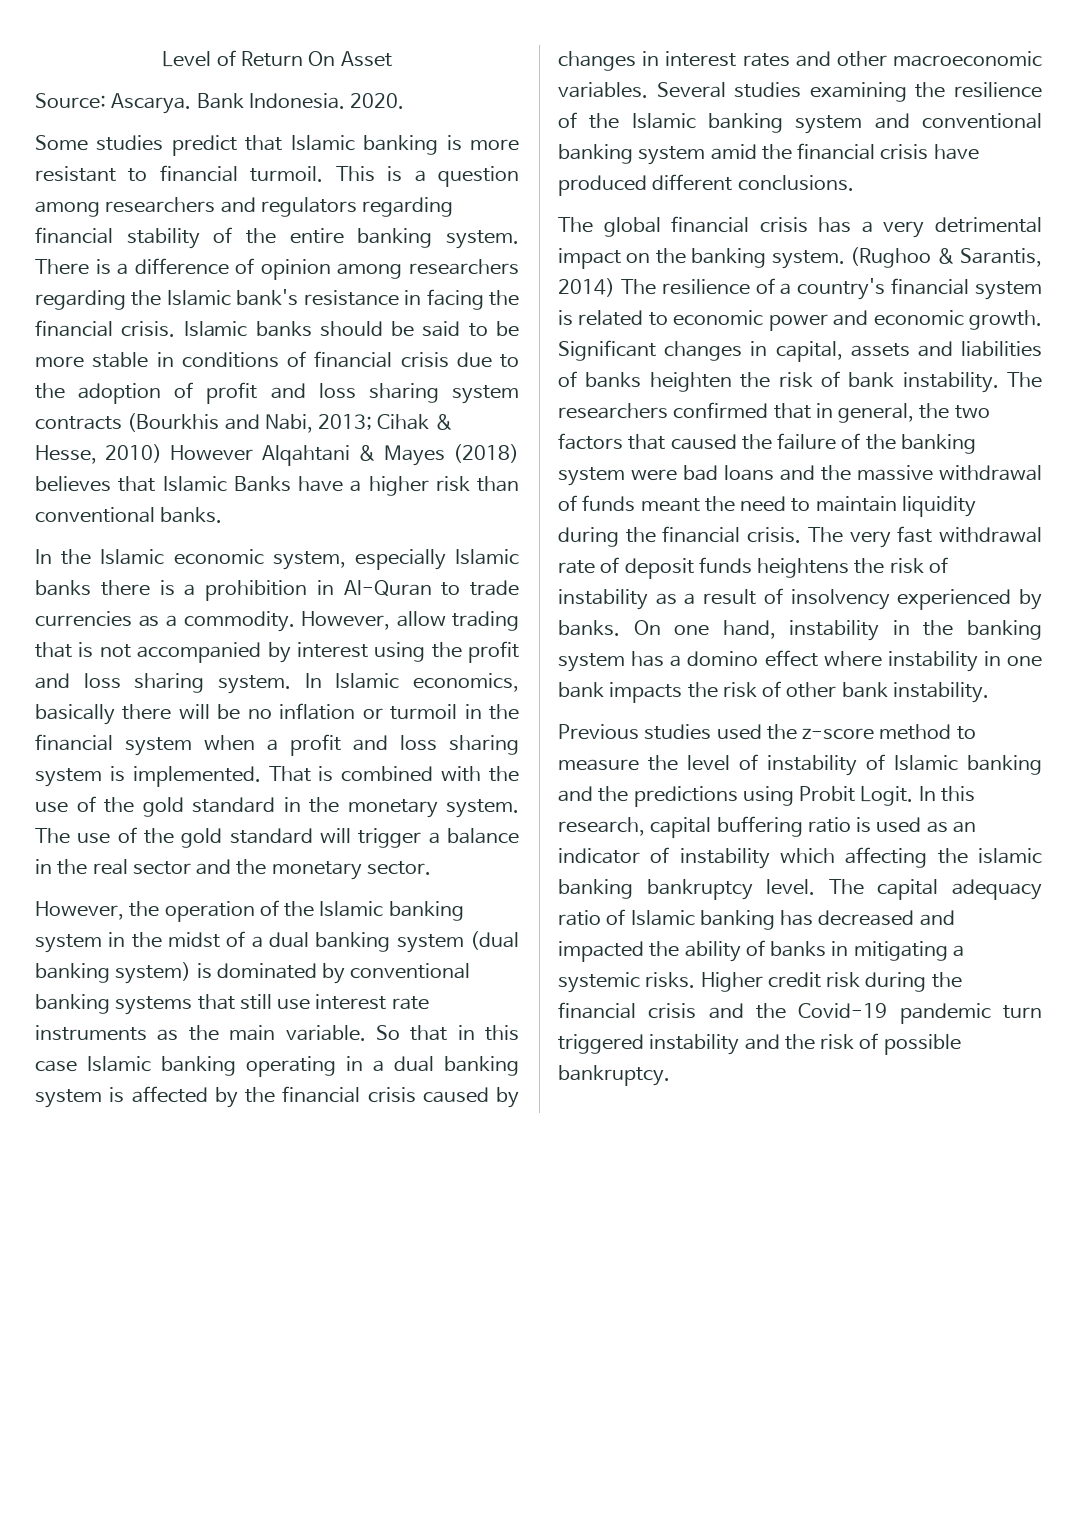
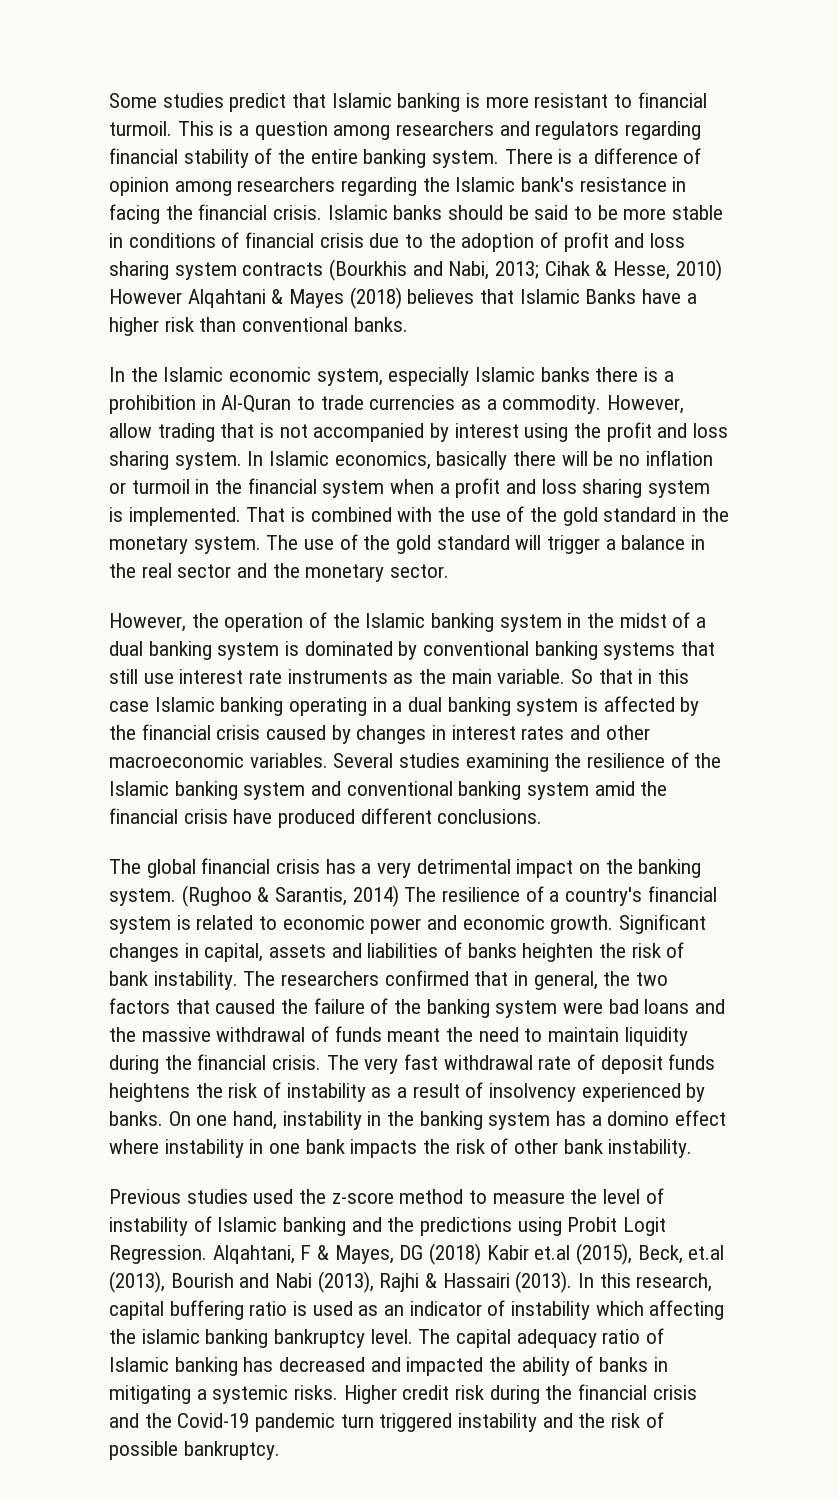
- Level of Return On Asset
- Source: Ascarya. Bank Indonesia. 2020.
- However, the operation of the Islamic banking system in the midst of a dual banking system (dual banking system) is dominated by conventional banking systems that still use interest rate instruments as the main variable.
+ However, the operation of the Islamic banking system in the midst of a dual banking system is dominated by conventional banking systems that still use interest rate instruments as the main variable.
- Previous studies used the z-score method to measure the level of instability of Islamic banking and the predictions using Probit Logit.
+ Previous studies used the z-score method to measure the level of instability of Islamic banking and the predictions using Probit Logit Regression. Alqahtani, F & Mayes, DG (2018) Kabir et.al (2015), Beck, et.al (2013), Bourish and Nabi (2013), Rajhi & Hassairi (2013).

